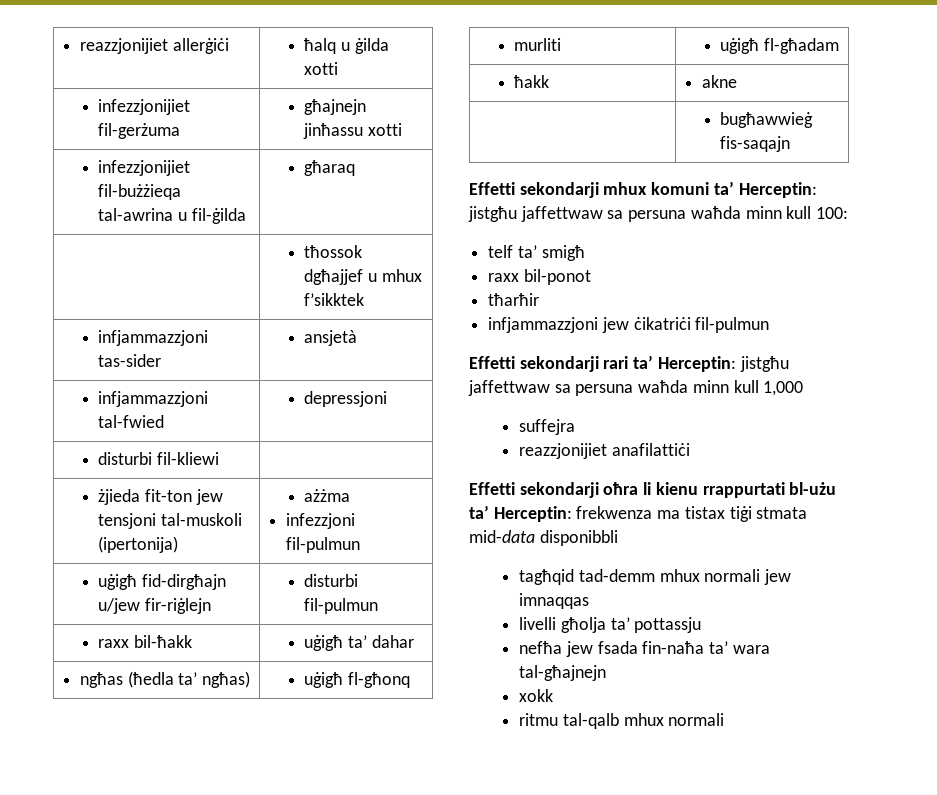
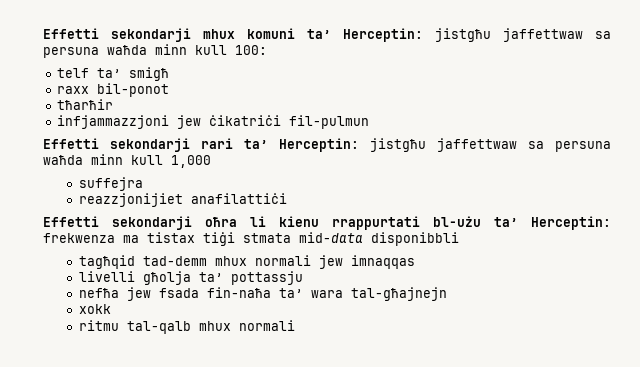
- reazzjonijiet allerġiċi | ħalq u ġilda xotti
- infezzjonijiet fil-gerżuma | għajnejn jinħassu xotti
- infezzjonijiet fil-bużżieqa tal-awrina u fil-ġilda | għaraq
- | tħossok dgħajjef u mhux f’sikktek
- infjammazzjoni tas-sider | ansjetà
- infjammazzjoni tal-fwied | depressjoni
- disturbi fil-kliewi |
- żjieda fit-ton jew tensjoni tal-muskoli (ipertonija) | ażżma
- infezzjoni fil-pulmun
- uġigħ fid-dirgħajn u/jew fir-riġlejn | disturbi fil-pulmun
- raxx bil-ħakk | uġigħ ta’ dahar
- ngħas (ħedla ta’ ngħas) | uġigħ fl-għonq
- murliti | uġigħ fl-għadam
- ħakk | akne
- | bugħawwieġ fis-saqajn

